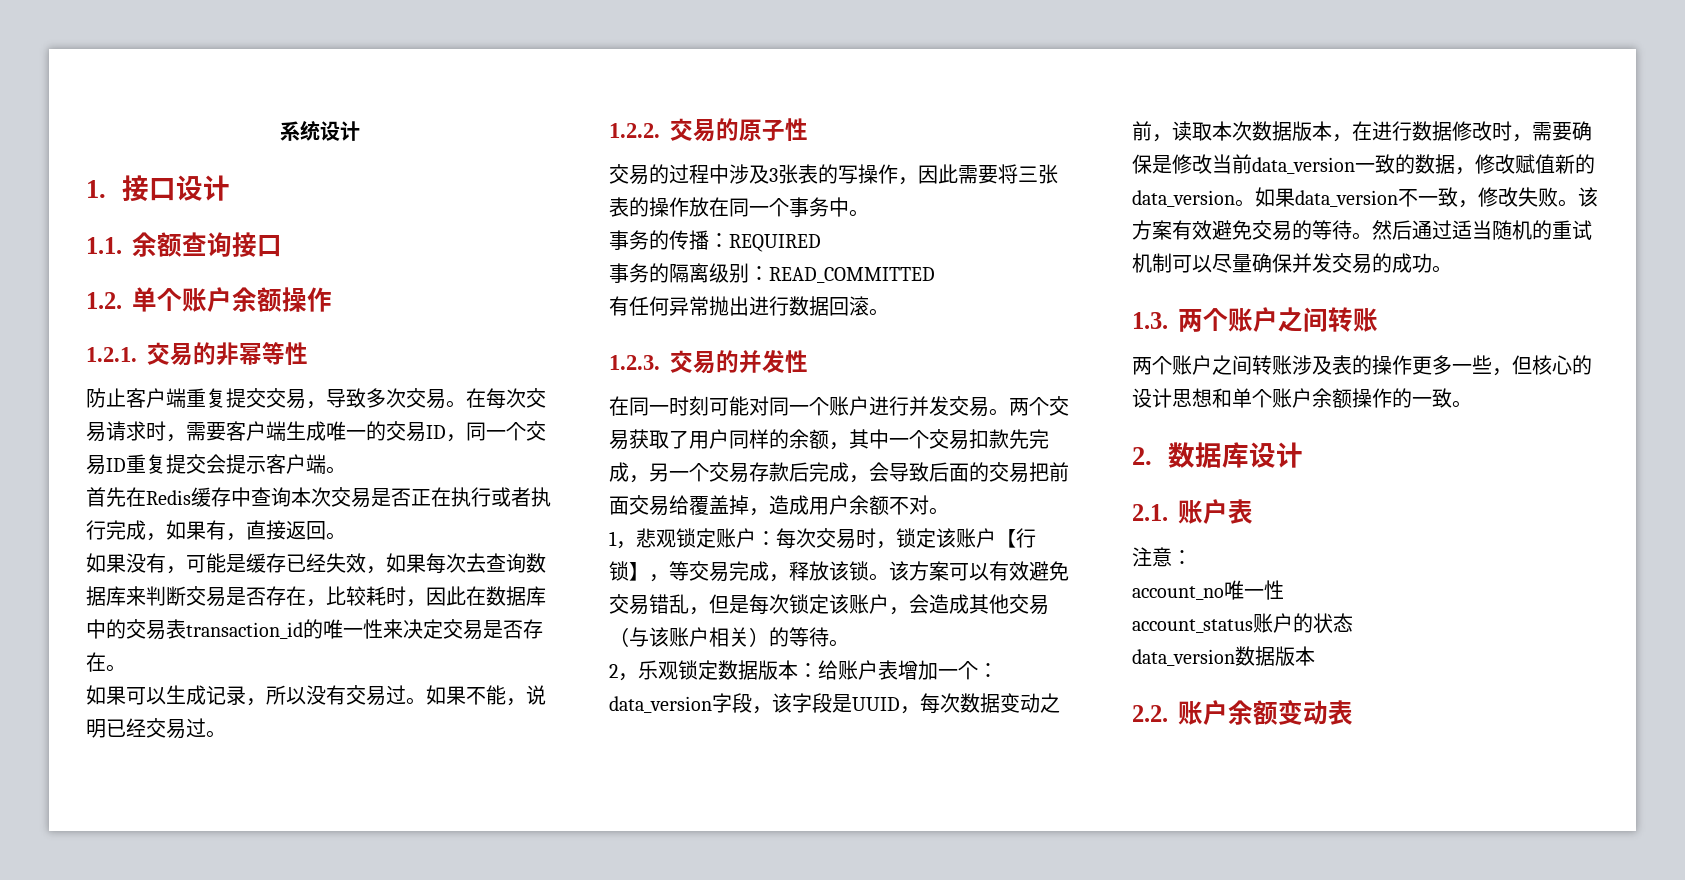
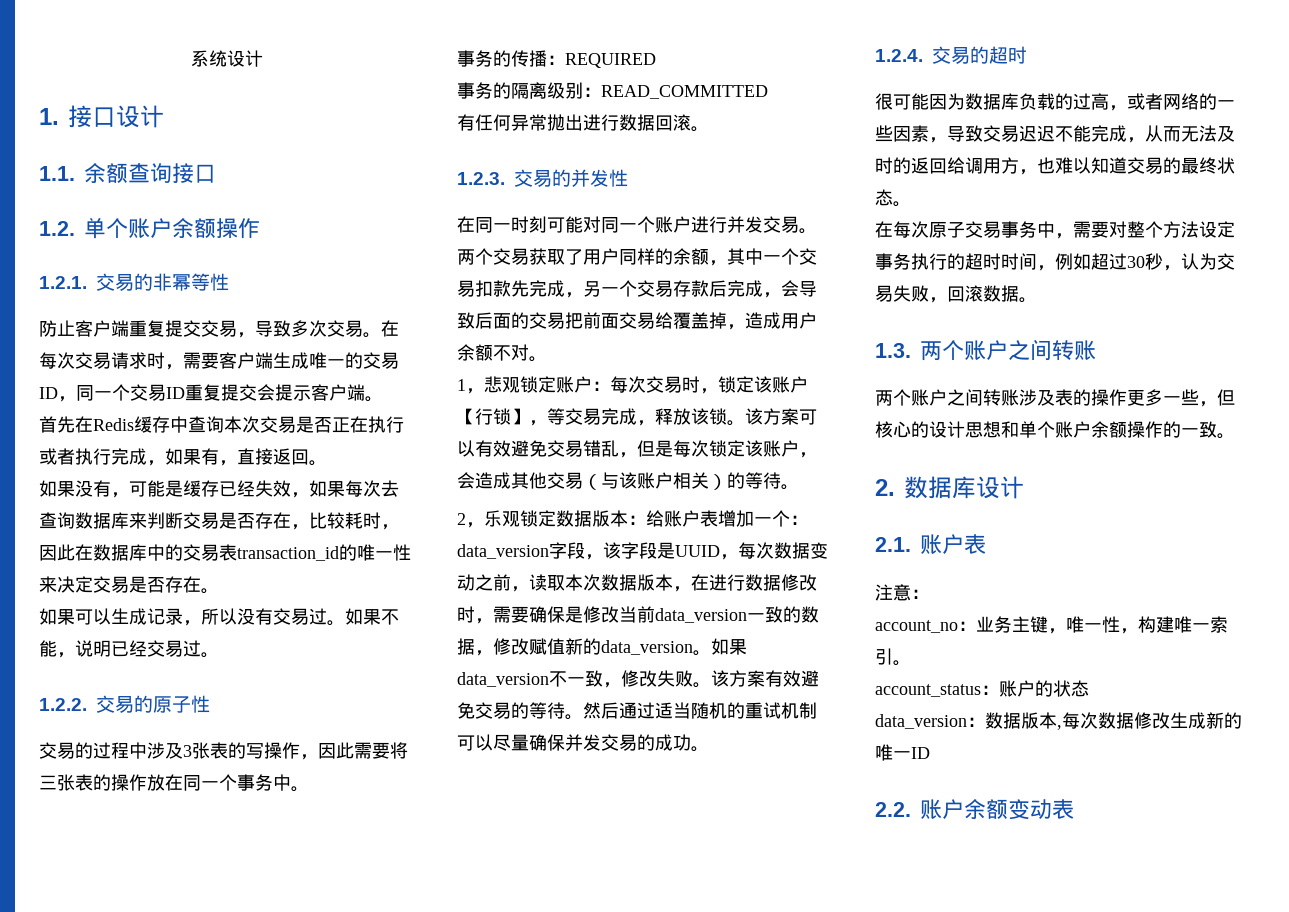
+ 1.2.4.交易的超时
+ 很可能因为数据库负载的过高，或者网络的一些因素，导致交易迟迟不能完成，从而无法及时的返回给调用方，也难以知道交易的最终状态。
+ 在每次原子交易事务中，需要对整个方法设定事务执行的超时时间，例如超过30秒，认为交易失败，回滚数据。
- account_no唯一性
+ account_no：业务主键，唯一性，构建唯一索引。
- account_status账户的状态
+ account_status：账户的状态
- data_version数据版本
+ data_version：数据版本,每次数据修改生成新的唯一ID

